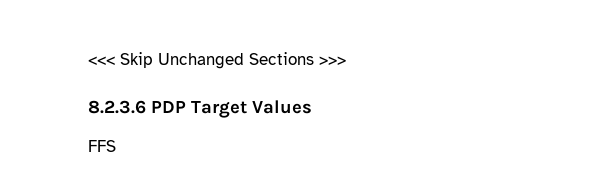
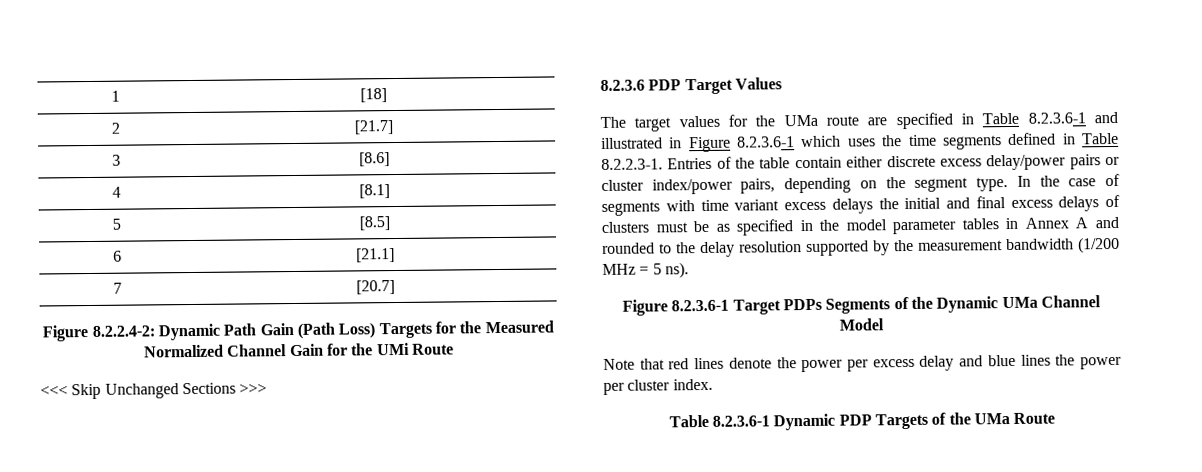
+ 1 | [18]
+ 2 | [21.7]
+ 3 | [8.6]
+ 4 | [8.1]
+ 5 | [8.5]
+ 6 | [21.1]
+ 7 | [20.7]
+ Figure 8.2.2.4-2: Dynamic Path Gain (Path Loss) Targets for the Measured Normalized Channel Gain for the UMi Route
- FFS
+ The target values for the UMa route are specified in Table 8.2.3.6-1 and illustrated in Figure 8.2.3.6-1 which uses the time segments defined in Table 8.2.2.3-1. Entries of the table contain either discrete excess delay/power pairs or cluster index/power pairs, depending on the segment type. In the case of segments with time variant excess delays the initial and final excess delays of clusters must be as specified in the model parameter tables in Annex A and rounded to the delay resolution supported by the measurement bandwidth (1/200 MHz = 5 ns).
+ Figure 8.2.3.6-1 Target PDPs Segments of the Dynamic UMa Channel Model
+ Note that red lines denote the power per excess delay and blue lines the power per cluster index.
+ Table 8.2.3.6-1 Dynamic PDP Targets of the UMa Route

